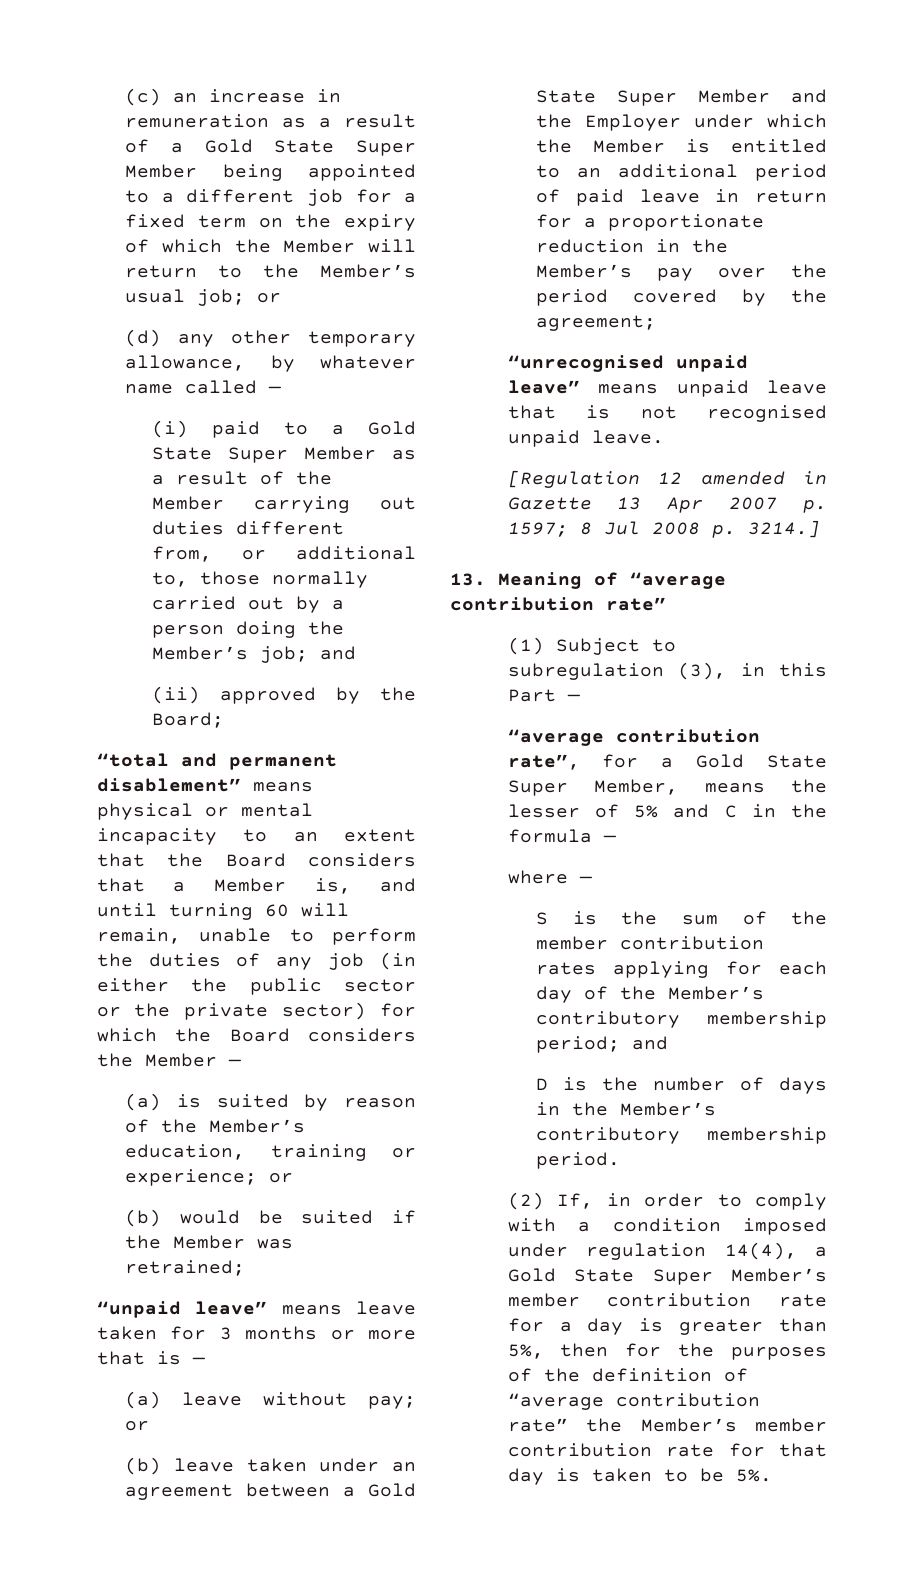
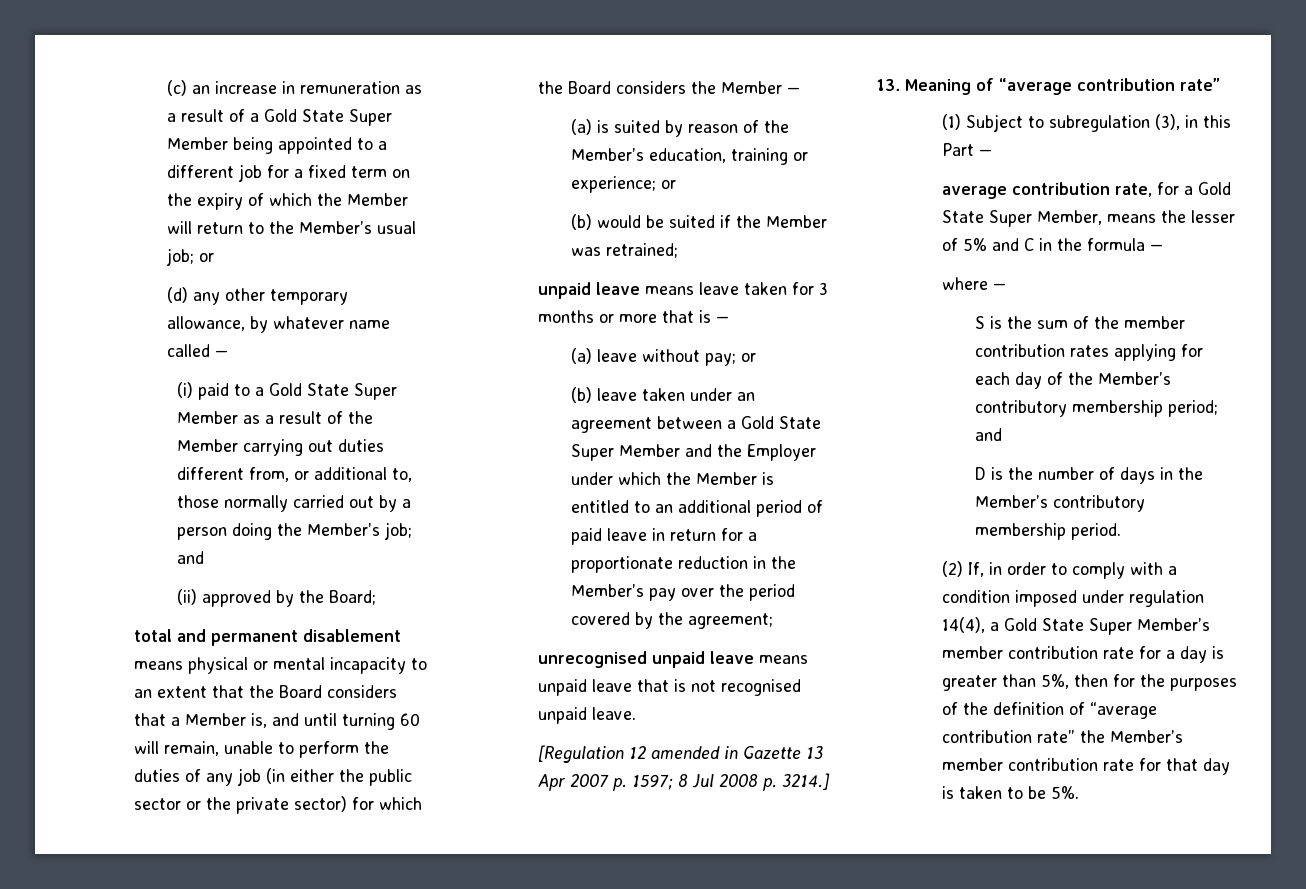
- “total and permanent disablement” means physical or mental incapacity to an extent that the Board considers that a Member is, and until turning 60 will remain, unable to perform the duties of any job (in either the public sector or the private sector) for which the Board considers the Member —
+ total and permanent disablement means physical or mental incapacity to an extent that the Board considers that a Member is, and until turning 60 will remain, unable to perform the duties of any job (in either the public sector or the private sector) for which the Board considers the Member —
- “unpaid leave” means leave taken for 3 months or more that is —
+ unpaid leave means leave taken for 3 months or more that is —
- “unrecognised unpaid leave” means unpaid leave that is not recognised unpaid leave.
+ unrecognised unpaid leave means unpaid leave that is not recognised unpaid leave.
- “average contribution rate”, for a Gold State Super Member, means the lesser of 5% and C in the formula —
+ average contribution rate, for a Gold State Super Member, means the lesser of 5% and C in the formula —

